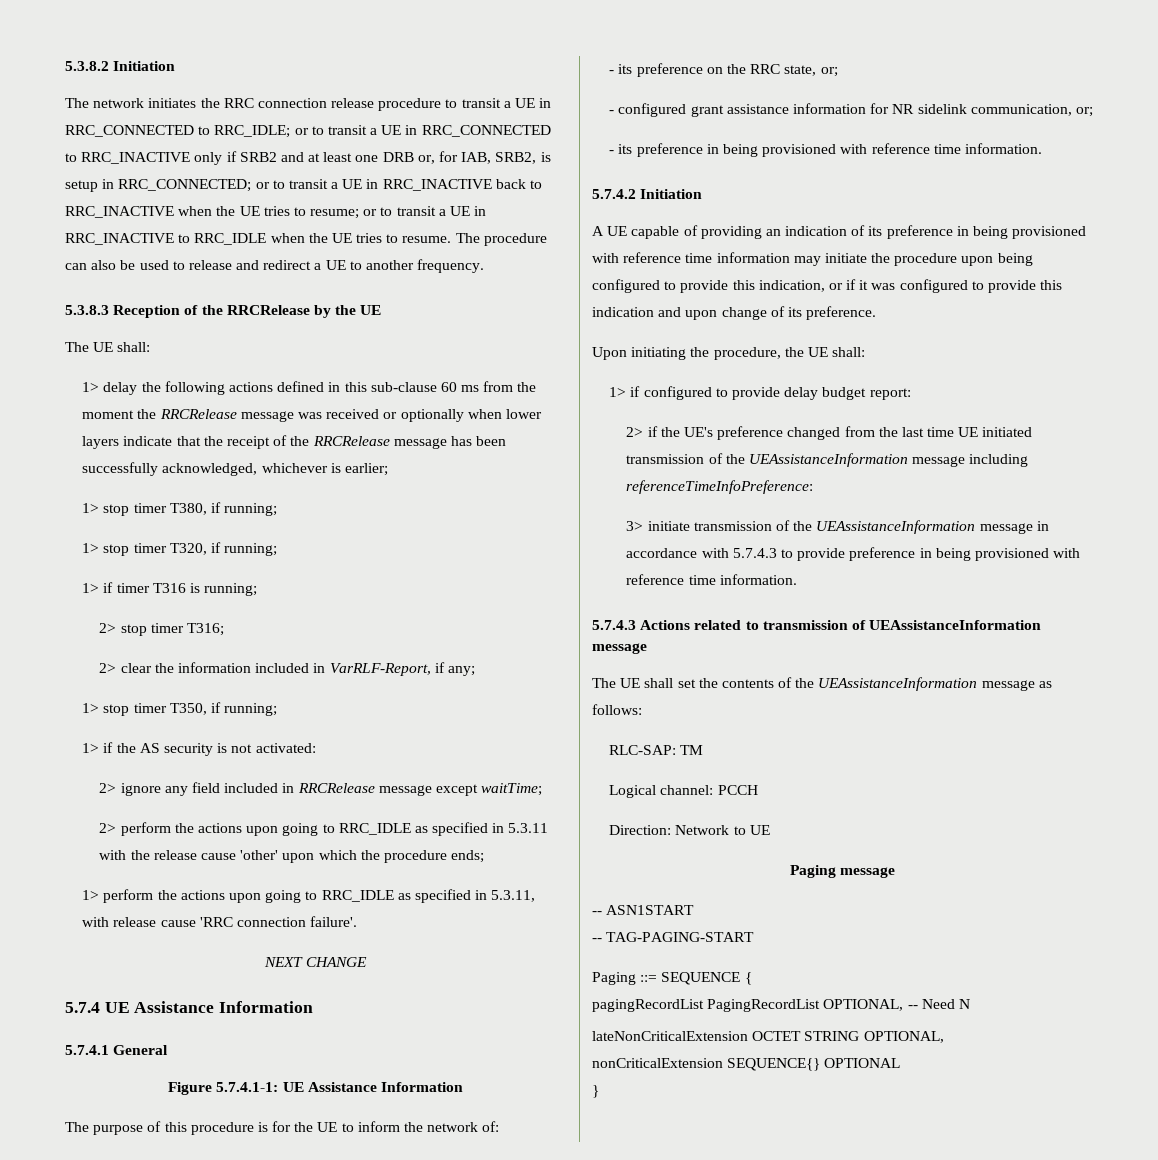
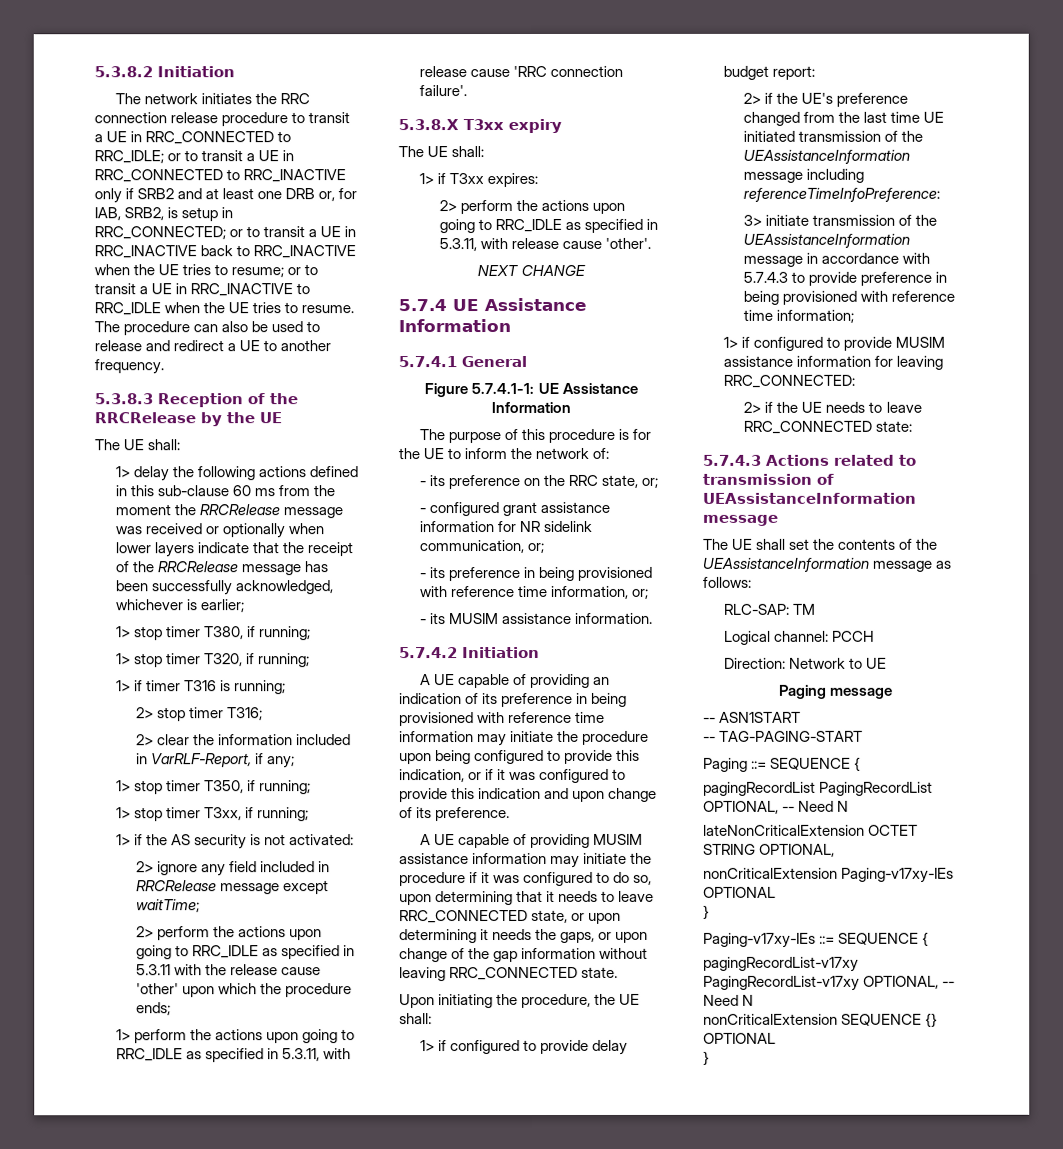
+ 1> stop timer T3xx, if running;
+ 5.3.8.X T3xx expiry
+ The UE shall:
+ 1> if T3xx expires:
+ 2> perform the actions upon going to RRC_IDLE as specified in 5.3.11, with release cause 'other'.
- - its preference in being provisioned with reference time information.
+ - its preference in being provisioned with reference time information, or;
+ - its MUSIM assistance information.
+ A UE capable of providing MUSIM assistance information may initiate the procedure if it was configured to do so, upon determining that it needs to leave RRC_CONNECTED state, or upon determining it needs the gaps, or upon change of the gap information without leaving RRC_CONNECTED state.
- 3> initiate transmission of the UEAssistanceInformation message in accordance with 5.7.4.3 to provide preference in being provisioned with reference time information.
+ 3> initiate transmission of the UEAssistanceInformation message in accordance with 5.7.4.3 to provide preference in being provisioned with reference time information;
+ 1> if configured to provide MUSIM assistance information for leaving RRC_CONNECTED:
+ 2> if the UE needs to leave RRC_CONNECTED state:
- nonCriticalExtension SEQUENCE{} OPTIONAL
+ nonCriticalExtension Paging-v17xy-IEs OPTIONAL
+ }
+ Paging-v17xy-IEs ::= SEQUENCE {
+ pagingRecordList-v17xy PagingRecordList-v17xy OPTIONAL, -- Need N
+ nonCriticalExtension SEQUENCE {} OPTIONAL

